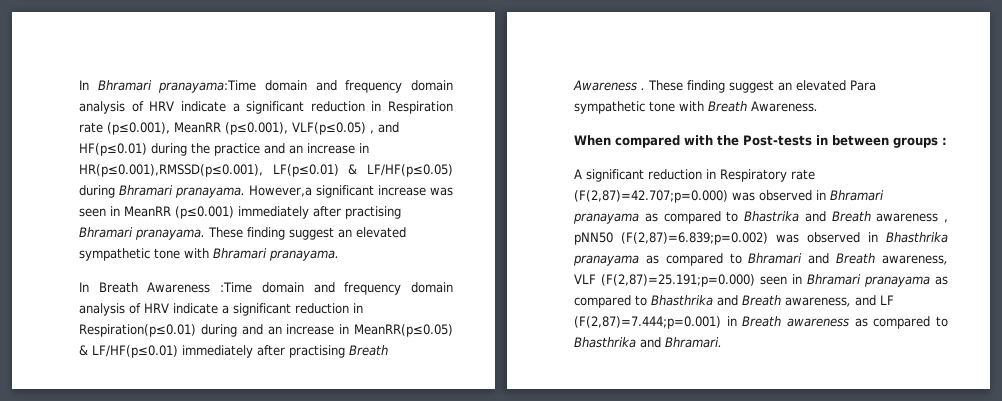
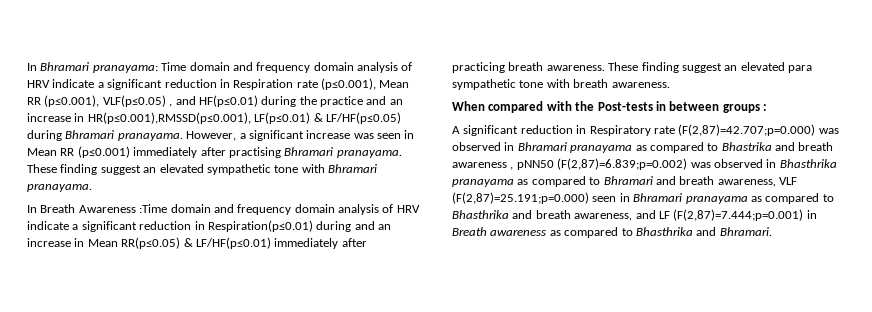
- In Bhramari pranayama:Time domain and frequency domain analysis of HRV indicate a significant reduction in Respiration rate (p≤0.001), MeanRR (p≤0.001), VLF(p≤0.05) , and HF(p≤0.01) during the practice and an increase in HR(p≤0.001),RMSSD(p≤0.001), LF(p≤0.01) & LF/HF(p≤0.05) during Bhramari pranayama.
+ In Bhramari pranayama: Time domain and frequency domain analysis of HRV indicate a significant reduction in Respiration rate (p≤0.001), Mean RR (p≤0.001), VLF(p≤0.05) , and HF(p≤0.01) during the practice and an increase in HR(p≤0.001),RMSSD(p≤0.001), LF(p≤0.01) & LF/HF(p≤0.05) during Bhramari pranayama.
- However,a significant increase was seen in MeanRR (p≤0.001) immediately after practising Bhramari pranayama.
+ However, a significant increase was seen in Mean RR (p≤0.001) immediately after practising Bhramari pranayama.
- In Breath Awareness :Time domain and frequency domain analysis of HRV indicate a significant reduction in Respiration(p≤0.01) during and an increase in MeanRR(p≤0.05) & LF/HF(p≤0.01) immediately after practising Breath Awareness . These finding suggest an elevated Para sympathetic tone with Breath Awareness.
+ In Breath Awareness :Time domain and frequency domain analysis of HRV indicate a significant reduction in Respiration(p≤0.01) during and an increase in Mean RR(p≤0.05) & LF/HF(p≤0.01) immediately after practicing breath awareness. These finding suggest an elevated para sympathetic tone with breath awareness.
- A significant reduction in Respiratory rate (F(2,87)=42.707;p=0.000) was observed in Bhramari pranayama as compared to Bhastrika and Breath awareness , pNN50 (F(2,87)=6.839;p=0.002) was observed in Bhasthrika pranayama as compared to Bhramari and Breath awareness, VLF (F(2,87)=25.191;p=0.000) seen in Bhramari pranayama as compared to Bhasthrika and Breath awareness, and LF (F(2,87)=7.444;p=0.001) in Breath awareness as compared to Bhasthrika and Bhramari.
+ A significant reduction in Respiratory rate (F(2,87)=42.707;p=0.000) was observed in Bhramari pranayama as compared to Bhastrika and breath awareness , pNN50 (F(2,87)=6.839;p=0.002) was observed in Bhasthrika pranayama as compared to Bhramari and breath awareness, VLF (F(2,87)=25.191;p=0.000) seen in Bhramari pranayama as compared to Bhasthrika and breath awareness, and LF (F(2,87)=7.444;p=0.001) in Breath awareness as compared to Bhasthrika and Bhramari.

